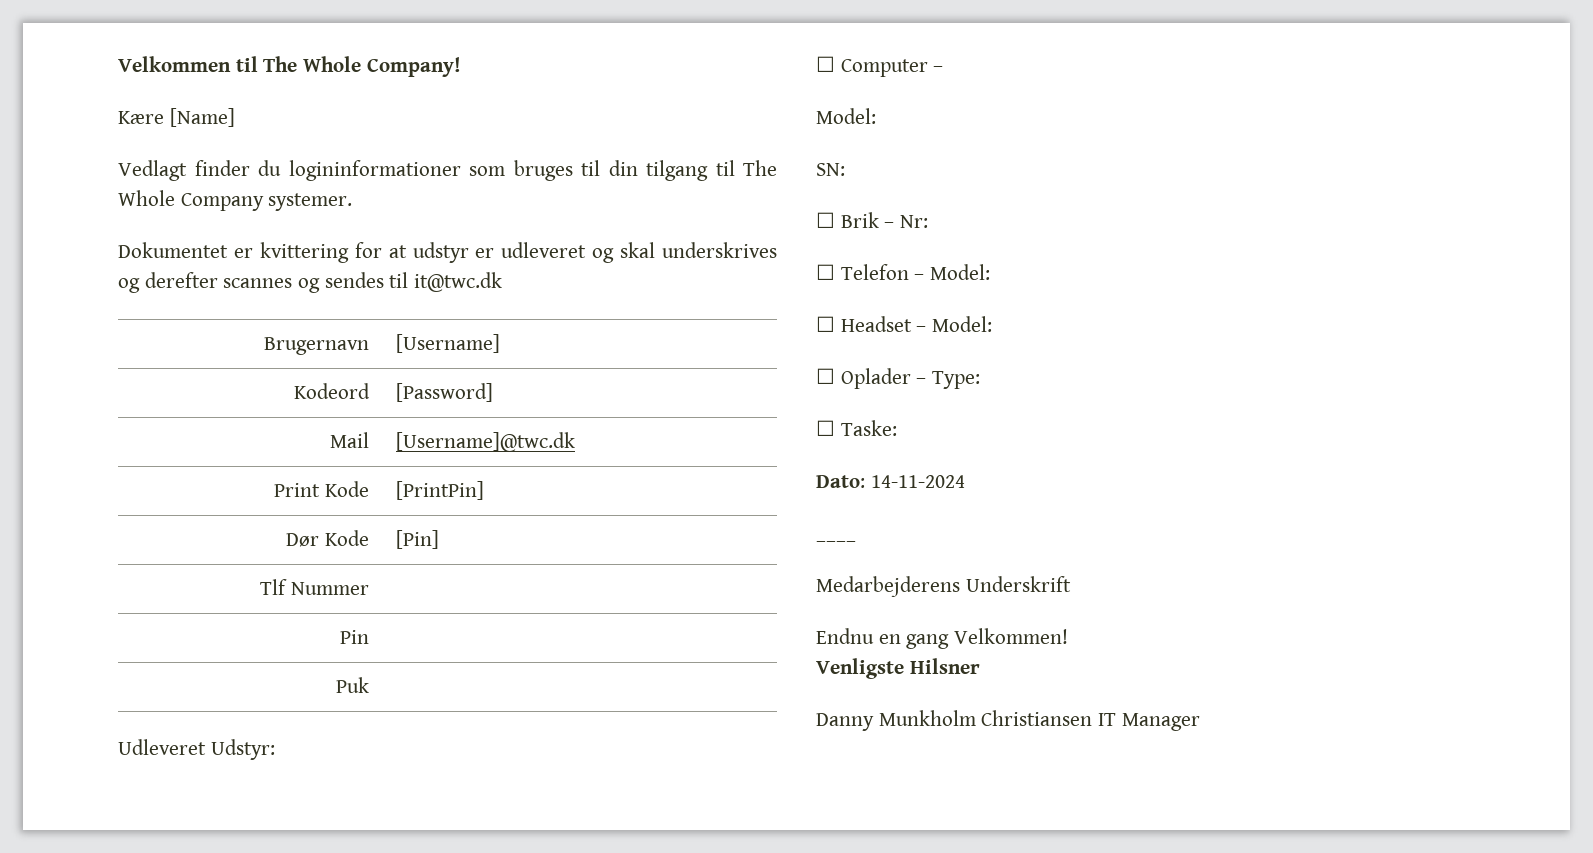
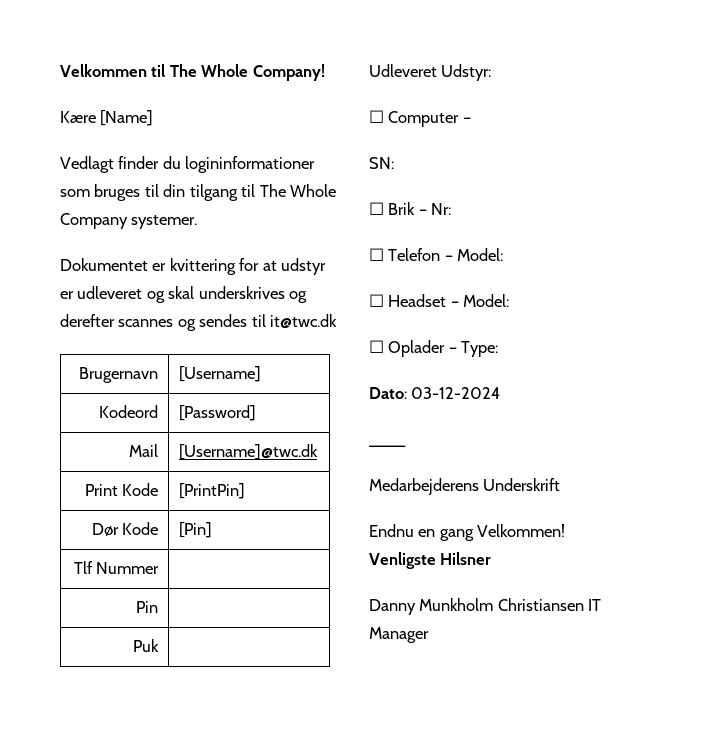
  ☐ Computer –
- Model:
- ☐ Taske:
- Dato: 14-11-2024
+ Dato: 03-12-2024

